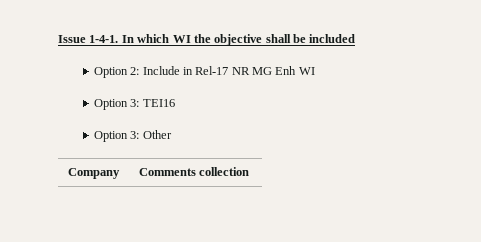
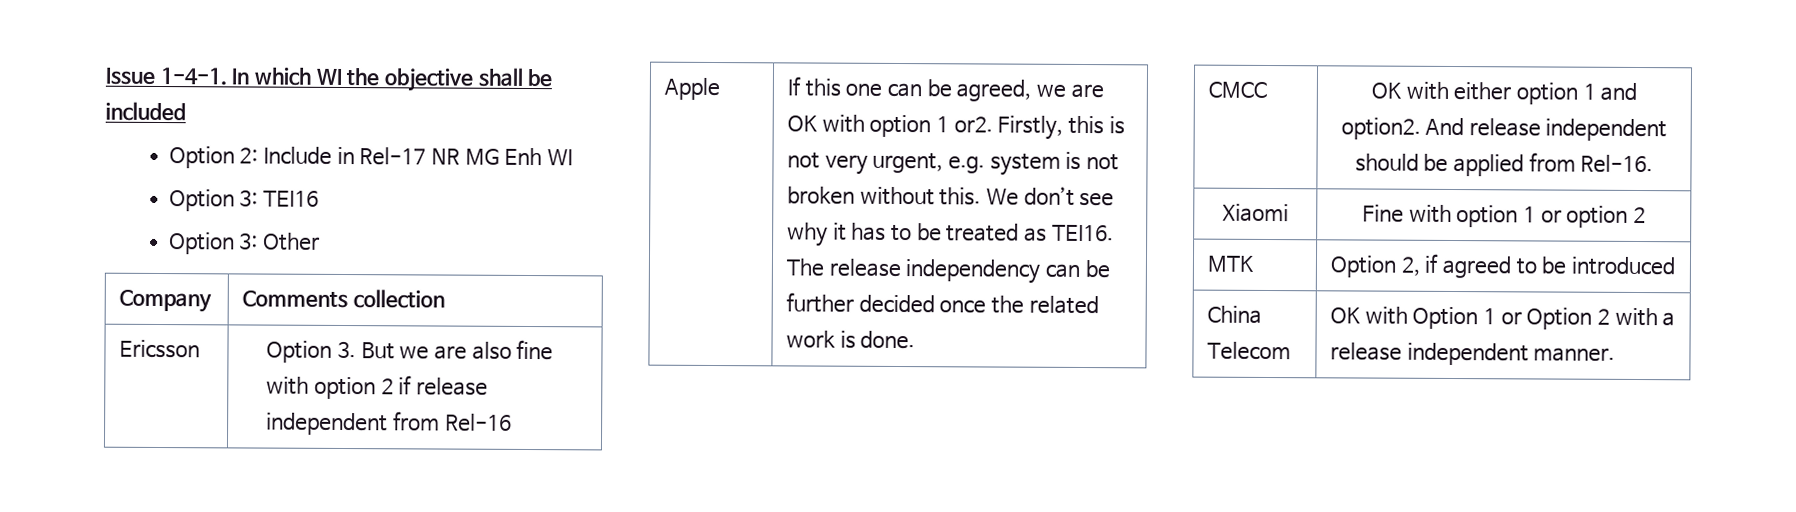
+ Ericsson | Option 3. But we are also fine with option 2 if release independent from Rel-16
+ Apple | If this one can be agreed, we are OK with option 1 or2. Firstly, this is not very urgent, e.g. system is not broken without this. We don’t see why it has to be treated as TEI16. The release independency can be further decided once the related work is done.
+ CMCC | OK with either option 1 and option2. And release independent should be applied from Rel-16.
+ Xiaomi | Fine with option 1 or option 2
+ MTK | Option 2, if agreed to be introduced
+ China Telecom | OK with Option 1 or Option 2 with a release independent manner.

